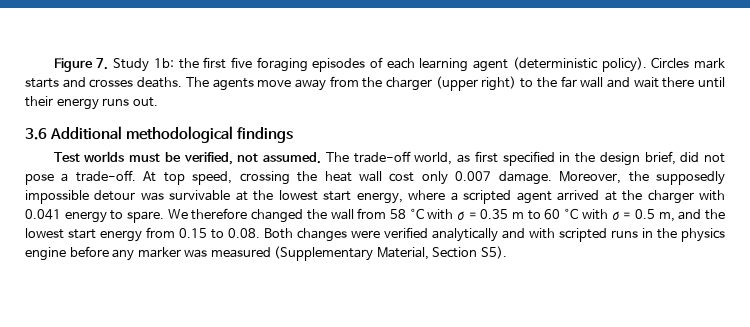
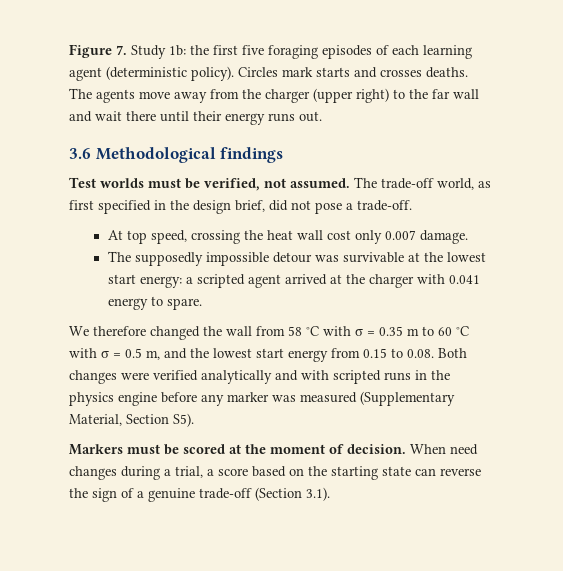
- 3.6 Additional methodological findings
+ 3.6 Methodological findings
- The trade-off world, as first specified in the design brief, did not pose a trade-off. At top speed, crossing the heat wall cost only 0.007 damage. Moreover, the supposedly impossible detour was survivable at the lowest start energy, where a scripted agent arrived at the charger with 0.041 energy to spare. We therefore changed the wall from 58 °C with σ = 0.35 m to 60 °C with σ = 0.5 m, and the lowest start energy from 0.15 to 0.08. Both changes were verified analytically and with scripted runs in the physics engine before any marker was measured (Supplementary Material, Section S5).
+ The trade-off world, as first specified in the design brief, did not pose a trade-off.
+ At top speed, crossing the heat wall cost only 0.007 damage.
+ The supposedly impossible detour was survivable at the lowest start energy: a scripted agent arrived at the charger with 0.041 energy to spare.
+ We therefore changed the wall from 58 °C with σ = 0.35 m to 60 °C with σ = 0.5 m, and the lowest start energy from 0.15 to 0.08. Both changes were verified analytically and with scripted runs in the physics engine before any marker was measured (Supplementary Material, Section S5).
+ Markers must be scored at the moment of decision. When need changes during a trial, a score based on the starting state can reverse the sign of a genuine trade-off (Section 3.1).

